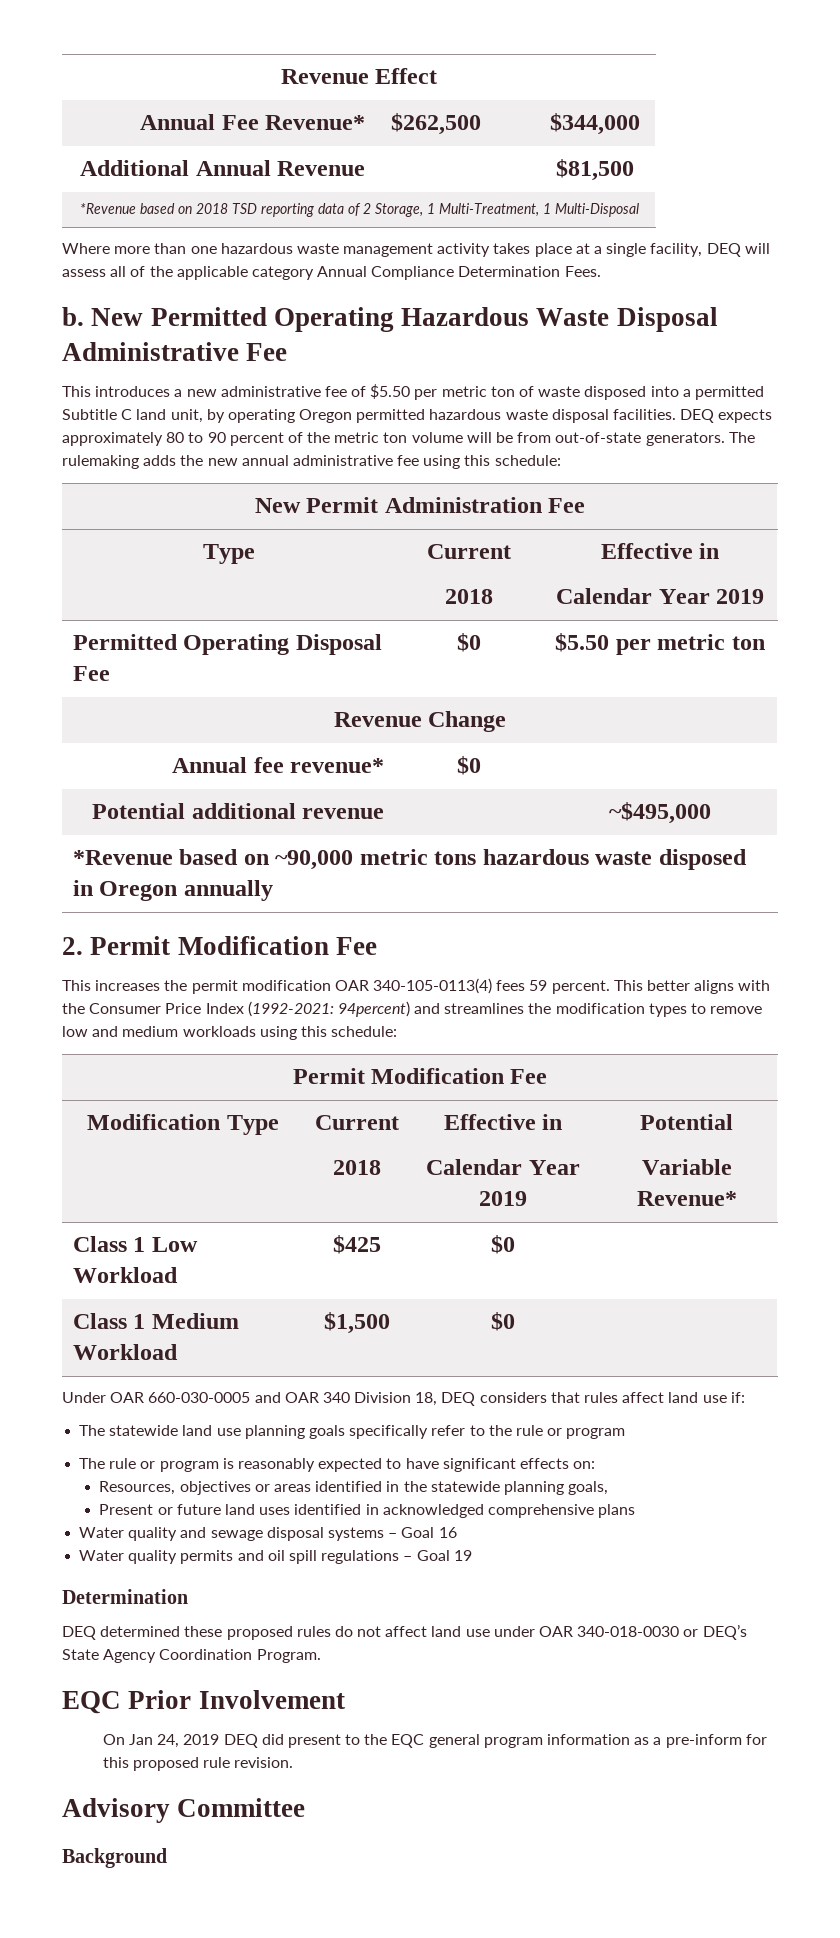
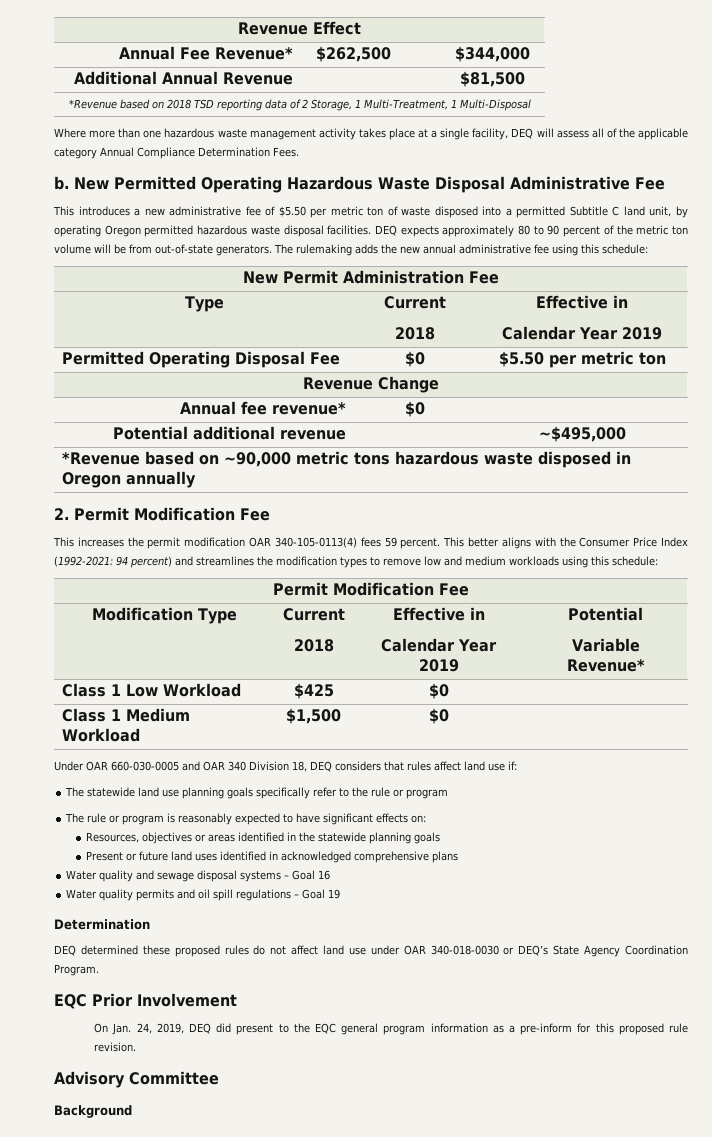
- This better aligns with the Consumer Price Index (1992-2021: 94percent) and streamlines the modification types to remove low and medium workloads using this schedule:
+ This better aligns with the Consumer Price Index (1992-2021: 94 percent) and streamlines the modification types to remove low and medium workloads using this schedule:
- Resources, objectives or areas identified in the statewide planning goals,
+ Resources, objectives or areas identified in the statewide planning goals
- On Jan 24, 2019 DEQ did present to the EQC general program information as a pre-inform for this proposed rule revision.
+ On Jan. 24, 2019, DEQ did present to the EQC general program information as a pre-inform for this proposed rule revision.

